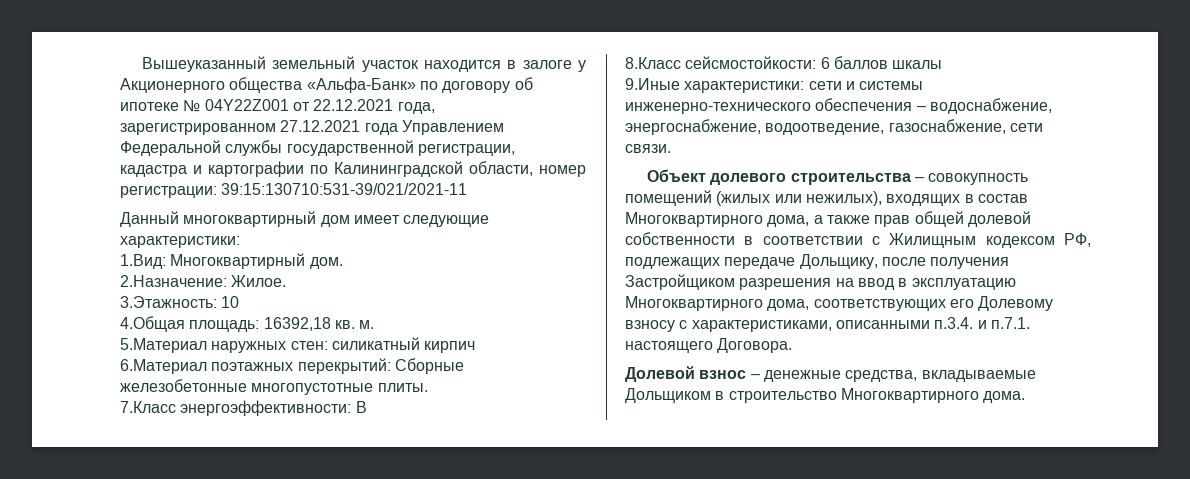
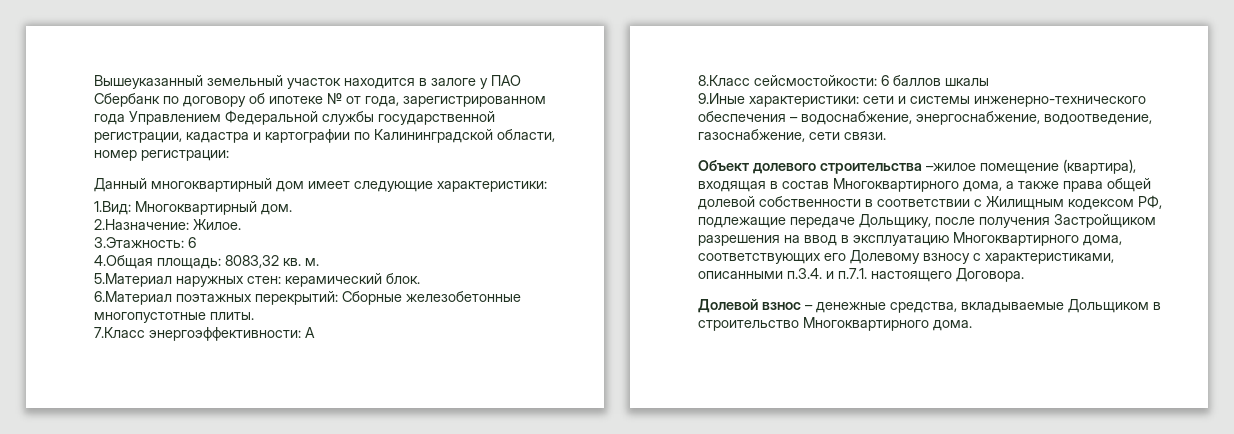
- Вышеуказанный земельный участок находится в залоге у Акционерного общества «Альфа-Банк» по договору об ипотеке № 04Y22Z001 от 22.12.2021 года, зарегистрированном 27.12.2021 года Управлением Федеральной службы государственной регистрации, кадастра и картографии по Калининградской области, номер регистрации: 39:15:130710:531-39/021/2021-11
+ Вышеуказанный земельный участок находится в залоге у ПАО Сбербанк по договору об ипотеке № от года, зарегистрированном года Управлением Федеральной службы государственной регистрации, кадастра и картографии по Калининградской области, номер регистрации:
- 3.Этажность: 10
+ 3.Этажность: 6
- 4.Общая площадь: 16392,18 кв. м.
+ 4.Общая площадь: 8083,32 кв. м.
- 5.Материал наружных стен: силикатный кирпич
+ 5.Материал наружных стен: керамический блок.
- 7.Класс энергоэффективности: В
+ 7.Класс энергоэффективности: А
- Объект долевого строительства – совокупность помещений (жилых или нежилых), входящих в состав Многоквартирного дома, а также прав общей долевой собственности в соответствии с Жилищным кодексом РФ, подлежащих передаче Дольщику, после получения Застройщиком разрешения на ввод в эксплуатацию Многоквартирного дома, соответствующих его Долевому взносу с характеристиками, описанными п.3.4. и п.7.1. настоящего Договора.
+ Объект долевого строительства –жилое помещение (квартира), входящая в состав Многоквартирного дома, а также права общей долевой собственности в соответствии с Жилищным кодексом РФ, подлежащие передаче Дольщику, после получения Застройщиком разрешения на ввод в эксплуатацию Многоквартирного дома, соответствующих его Долевому взносу с характеристиками, описанными п.3.4. и п.7.1. настоящего Договора.

